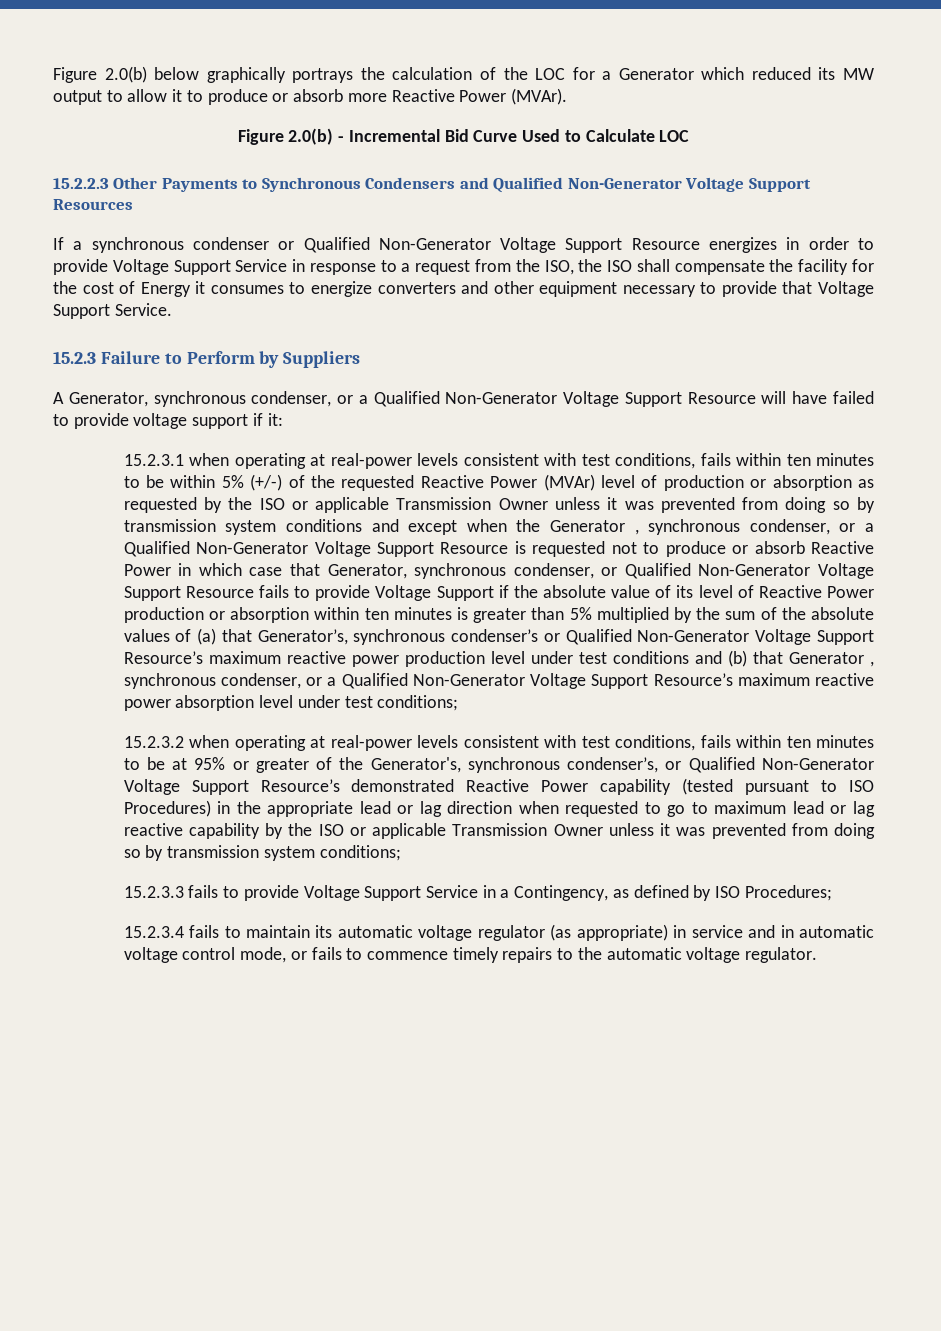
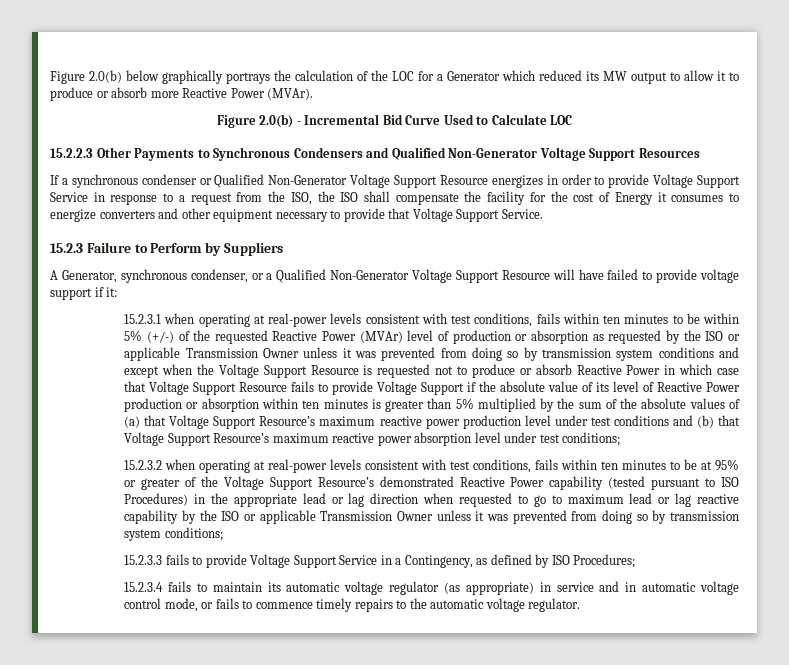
- 15.2.3.1 when operating at real-power levels consistent with test conditions, fails within ten minutes to be within 5% (+/-) of the requested Reactive Power (MVAr) level of production or absorption as requested by the ISO or applicable Transmission Owner unless it was prevented from doing so by transmission system conditions and except when the Generator , synchronous condenser, or a Qualified Non-Generator Voltage Support Resource is requested not to produce or absorb Reactive Power in which case that Generator, synchronous condenser, or Qualified Non-Generator Voltage Support Resource fails to provide Voltage Support if the absolute value of its level of Reactive Power production or absorption within ten minutes is greater than 5% multiplied by the sum of the absolute values of (a) that Generator’s, synchronous condenser’s or Qualified Non-Generator Voltage Support Resource’s maximum reactive power production level under test conditions and (b) that Generator , synchronous condenser, or a Qualified Non-Generator Voltage Support Resource’s maximum reactive power absorption level under test conditions;
+ 15.2.3.1 when operating at real-power levels consistent with test conditions, fails within ten minutes to be within 5% (+/-) of the requested Reactive Power (MVAr) level of production or absorption as requested by the ISO or applicable Transmission Owner unless it was prevented from doing so by transmission system conditions and except when the Voltage Support Resource is requested not to produce or absorb Reactive Power in which case that Voltage Support Resource fails to provide Voltage Support if the absolute value of its level of Reactive Power production or absorption within ten minutes is greater than 5% multiplied by the sum of the absolute values of (a) that Voltage Support Resource’s maximum reactive power production level under test conditions and (b) that Voltage Support Resource’s maximum reactive power absorption level under test conditions;
- 15.2.3.2 when operating at real-power levels consistent with test conditions, fails within ten minutes to be at 95% or greater of the Generator's, synchronous condenser’s, or Qualified Non-Generator Voltage Support Resource’s demonstrated Reactive Power capability (tested pursuant to ISO Procedures) in the appropriate lead or lag direction when requested to go to maximum lead or lag reactive capability by the ISO or applicable Transmission Owner unless it was prevented from doing so by transmission system conditions;
+ 15.2.3.2 when operating at real-power levels consistent with test conditions, fails within ten minutes to be at 95% or greater of the Voltage Support Resource’s demonstrated Reactive Power capability (tested pursuant to ISO Procedures) in the appropriate lead or lag direction when requested to go to maximum lead or lag reactive capability by the ISO or applicable Transmission Owner unless it was prevented from doing so by transmission system conditions;

